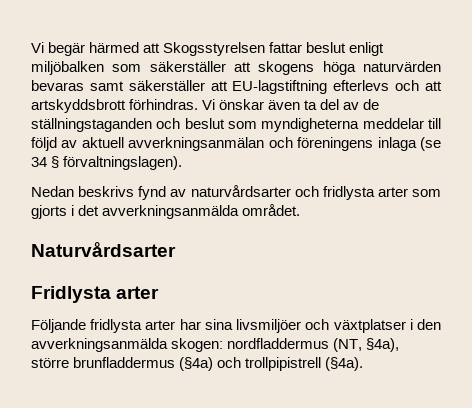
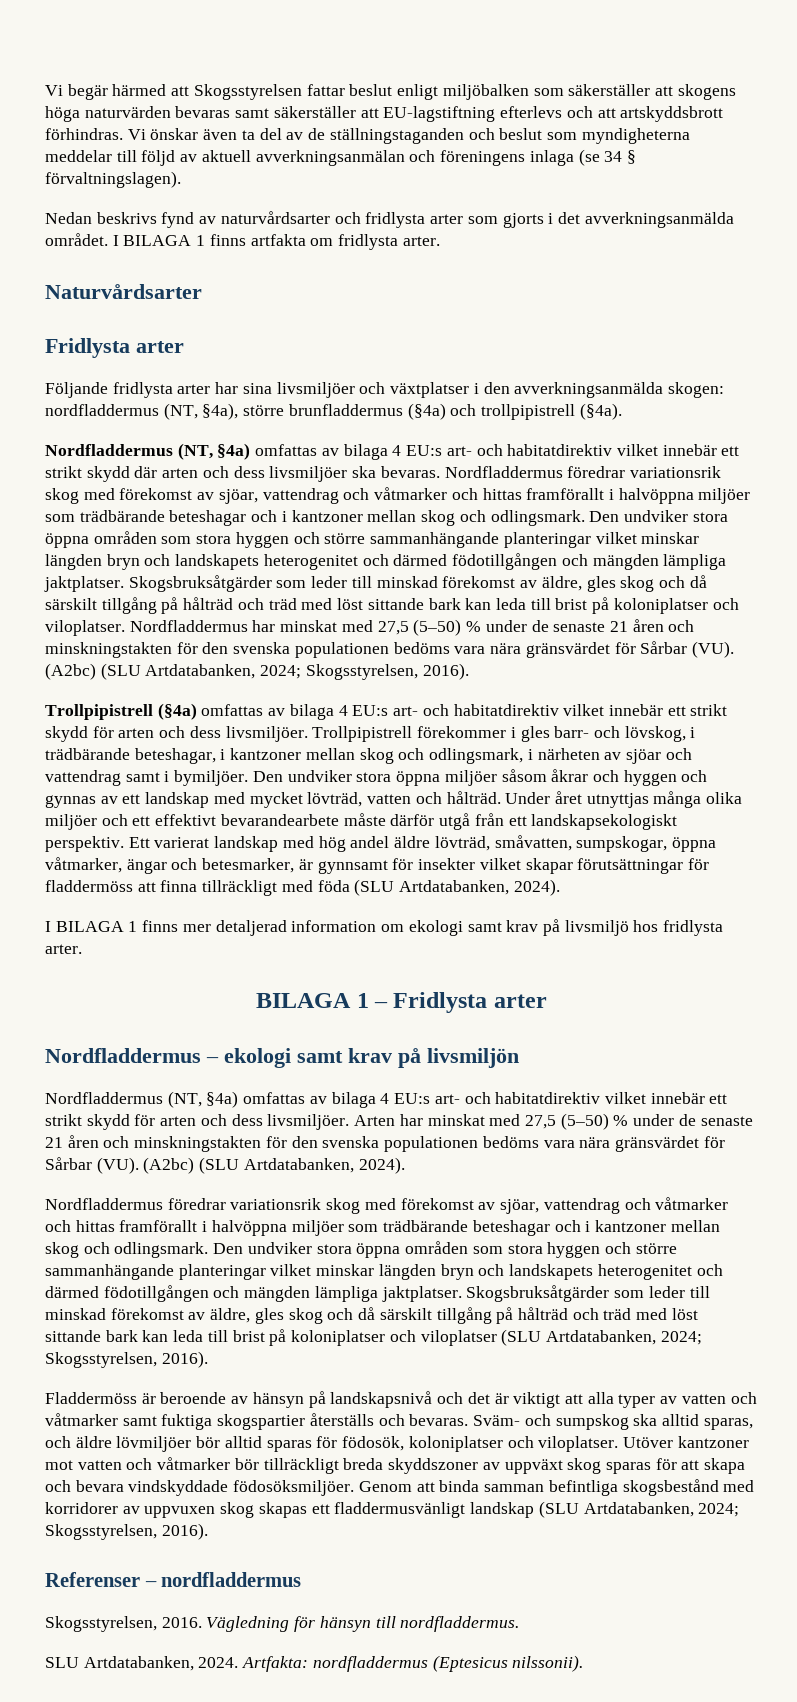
+ I BILAGA 1 finns artfakta om fridlysta arter.
+ Nordfladdermus (NT, §4a) omfattas av bilaga 4 EU:s art- och habitatdirektiv vilket innebär ett strikt skydd där arten och dess livsmiljöer ska bevaras. Nordfladdermus föredrar variationsrik skog med förekomst av sjöar, vattendrag och våtmarker och hittas framförallt i halvöppna miljöer som trädbärande beteshagar och i kantzoner mellan skog och odlingsmark. Den undviker stora öppna områden som stora hyggen och större sammanhängande planteringar vilket minskar längden bryn och landskapets heterogenitet och därmed födotillgången och mängden lämpliga jaktplatser. Skogsbruksåtgärder som leder till minskad förekomst av äldre, gles skog och då särskilt tillgång på hålträd och träd med löst sittande bark kan leda till brist på koloniplatser och viloplatser. Nordfladdermus har minskat med 27,5 (5–50) % under de senaste 21 åren och minskningstakten för den svenska populationen bedöms vara nära gränsvärdet för Sårbar (VU). (A2bc) (SLU Artdatabanken, 2024; Skogsstyrelsen, 2016).
+ Trollpipistrell (§4a) omfattas av bilaga 4 EU:s art- och habitatdirektiv vilket innebär ett strikt skydd för arten och dess livsmiljöer. Trollpipistrell förekommer i gles barr- och lövskog, i trädbärande beteshagar, i kantzoner mellan skog och odlingsmark, i närheten av sjöar och vattendrag samt i bymiljöer. Den undviker stora öppna miljöer såsom åkrar och hyggen och gynnas av ett landskap med mycket lövträd, vatten och hålträd. Under året utnyttjas många olika miljöer och ett effektivt bevarandearbete måste därför utgå från ett landskapsekologiskt perspektiv. Ett varierat landskap med hög andel äldre lövträd, småvatten, sumpskogar, öppna våtmarker, ängar och betesmarker, är gynnsamt för insekter vilket skapar förutsättningar för fladdermöss att finna tillräckligt med föda (SLU Artdatabanken, 2024).
+ I BILAGA 1 finns mer detaljerad information om ekologi samt krav på livsmiljö hos fridlysta arter.
+ BILAGA 1 – Fridlysta arter
+ Nordfladdermus – ekologi samt krav på livsmiljön
+ Nordfladdermus (NT, §4a) omfattas av bilaga 4 EU:s art- och habitatdirektiv vilket innebär ett strikt skydd för arten och dess livsmiljöer. Arten har minskat med 27,5 (5–50) % under de senaste 21 åren och minskningstakten för den svenska populationen bedöms vara nära gränsvärdet för Sårbar (VU). (A2bc) (SLU Artdatabanken, 2024).
+ Nordfladdermus föredrar variationsrik skog med förekomst av sjöar, vattendrag och våtmarker och hittas framförallt i halvöppna miljöer som trädbärande beteshagar och i kantzoner mellan skog och odlingsmark. Den undviker stora öppna områden som stora hyggen och större sammanhängande planteringar vilket minskar längden bryn och landskapets heterogenitet och därmed födotillgången och mängden lämpliga jaktplatser. Skogsbruksåtgärder som leder till minskad förekomst av äldre, gles skog och då särskilt tillgång på hålträd och träd med löst sittande bark kan leda till brist på koloniplatser och viloplatser (SLU Artdatabanken, 2024; Skogsstyrelsen, 2016).
+ Fladdermöss är beroende av hänsyn på landskapsnivå och det är viktigt att alla typer av vatten och våtmarker samt fuktiga skogspartier återställs och bevaras. Sväm- och sumpskog ska alltid sparas, och äldre lövmiljöer bör alltid sparas för födosök, koloniplatser och viloplatser. Utöver kantzoner mot vatten och våtmarker bör tillräckligt breda skyddszoner av uppväxt skog sparas för att skapa och bevara vindskyddade födosöksmiljöer. Genom att binda samman befintliga skogsbestånd med korridorer av uppvuxen skog skapas ett fladdermusvänligt landskap (SLU Artdatabanken, 2024; Skogsstyrelsen, 2016).
+ Referenser – nordfladdermus
+ Skogsstyrelsen, 2016. Vägledning för hänsyn till nordfladdermus.
+ SLU Artdatabanken, 2024. Artfakta: nordfladdermus (Eptesicus nilssonii).

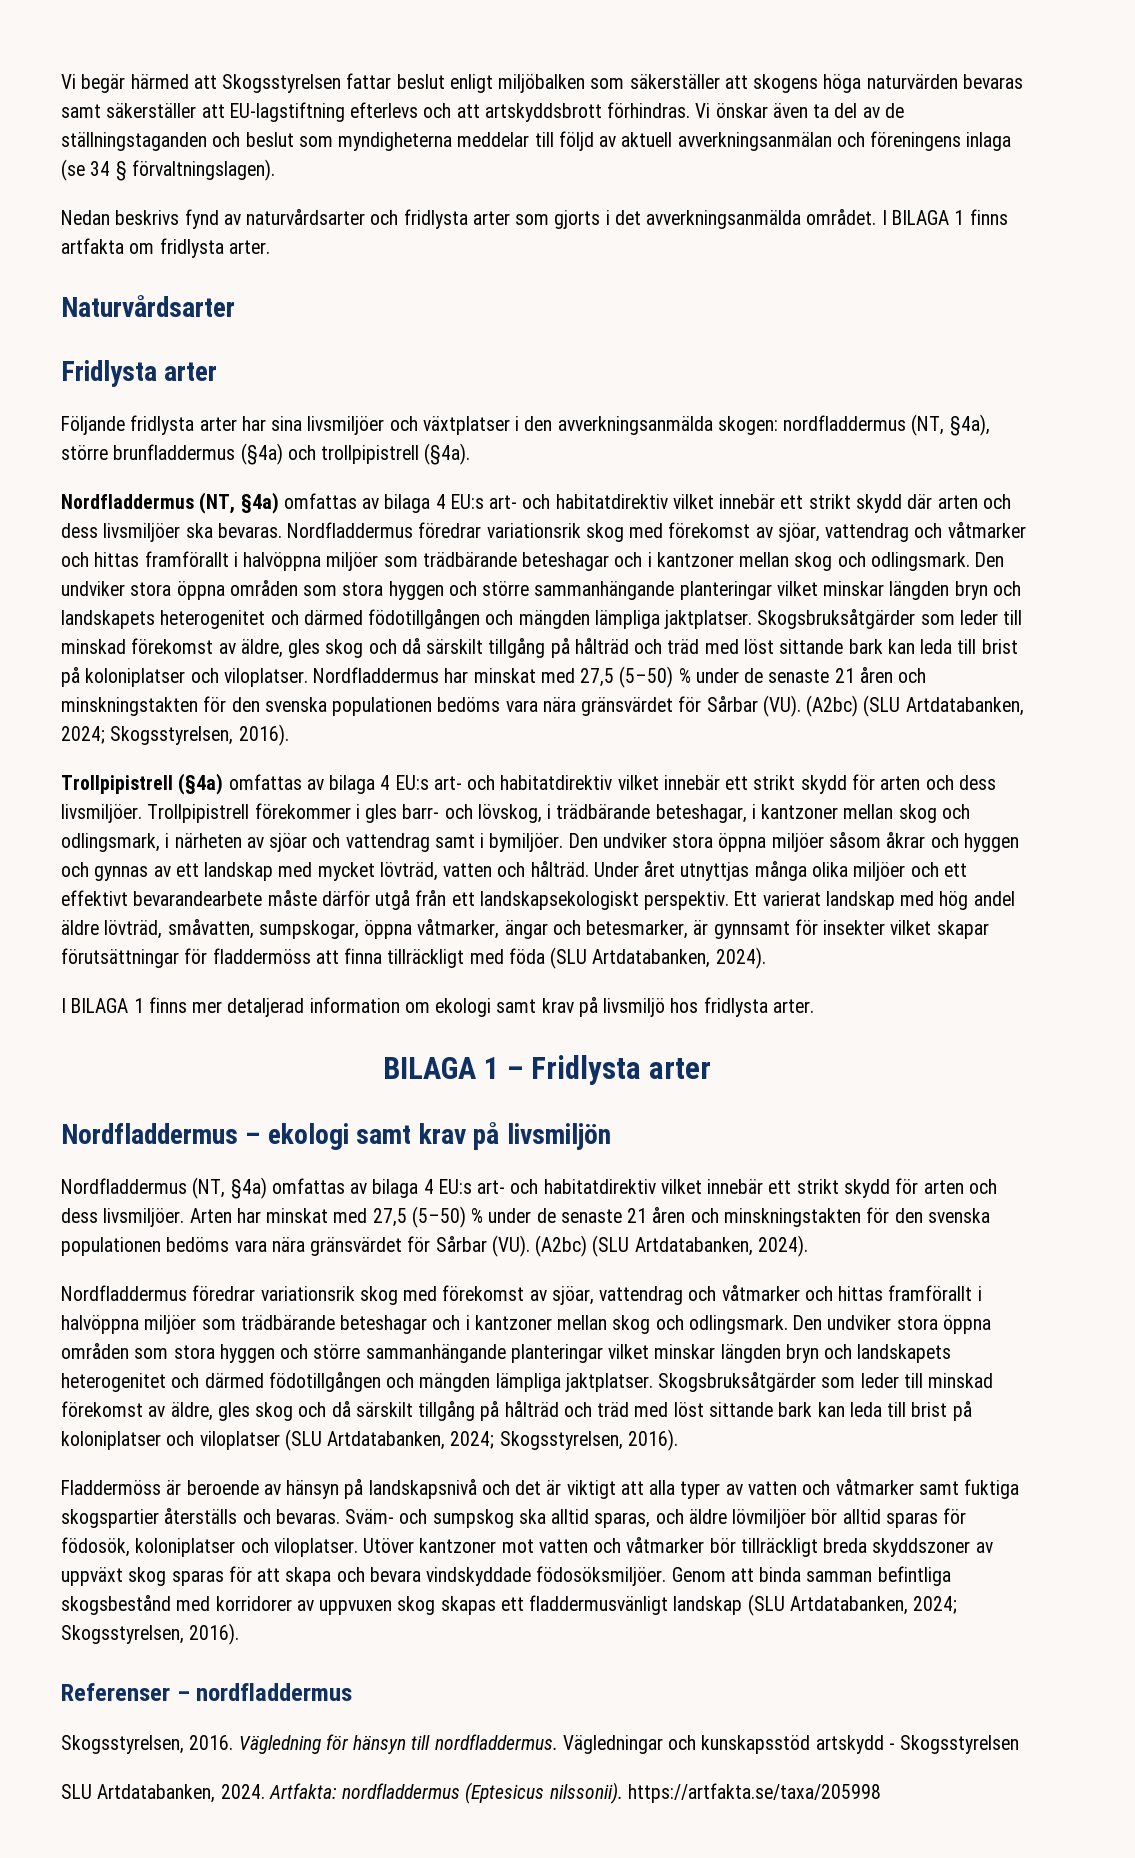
+ Vägledningar och kunskapsstöd artskydd - Skogsstyrelsen
- Artfakta: nordfladdermus (Eptesicus nilssonii).
+ Artfakta: nordfladdermus (Eptesicus nilssonii). https://artfakta.se/taxa/205998

